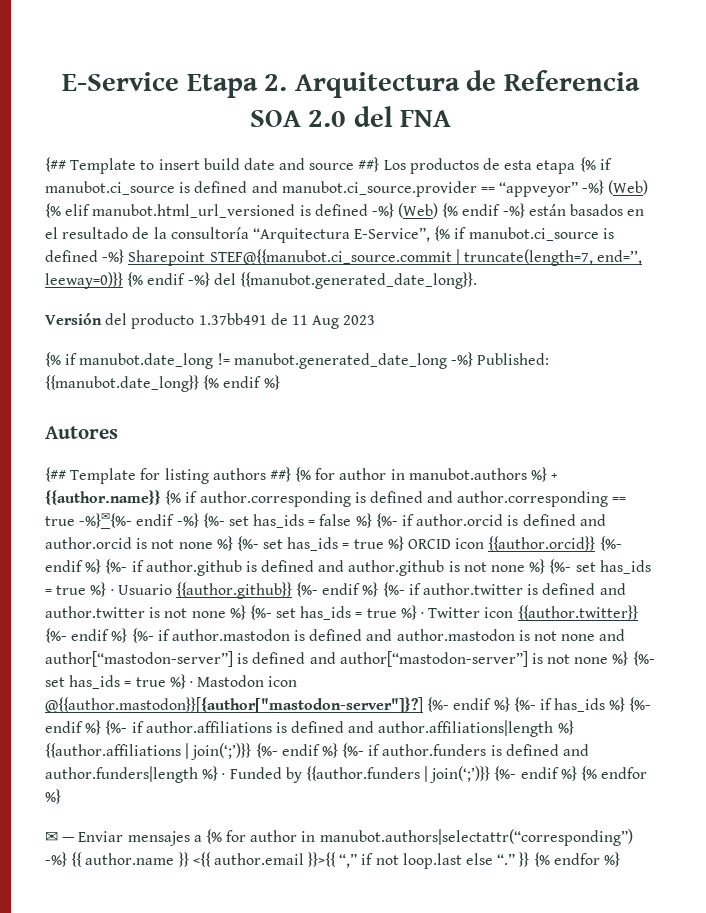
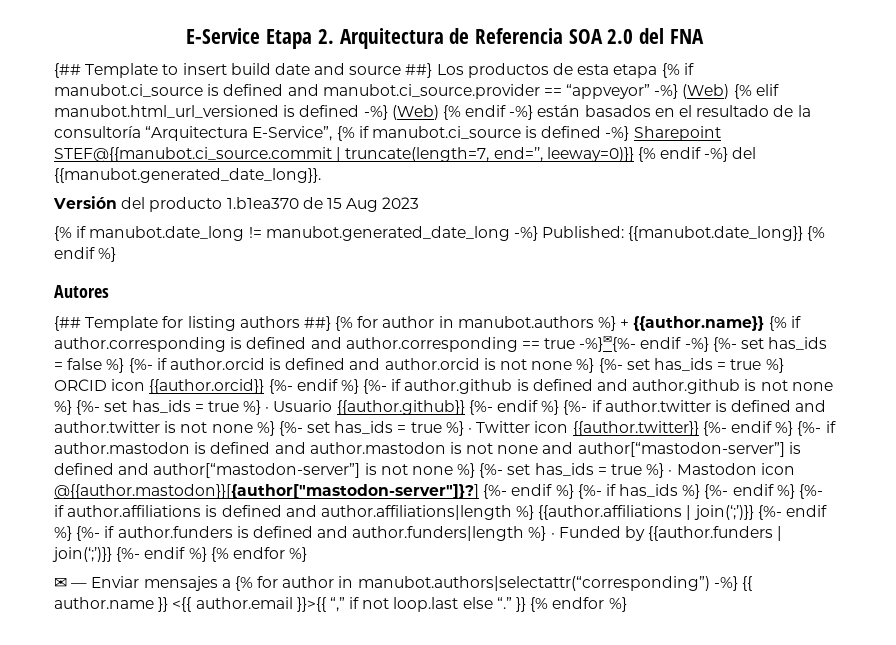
- Versión del producto 1.37bb491 de 11 Aug 2023
+ Versión del producto 1.b1ea370 de 15 Aug 2023

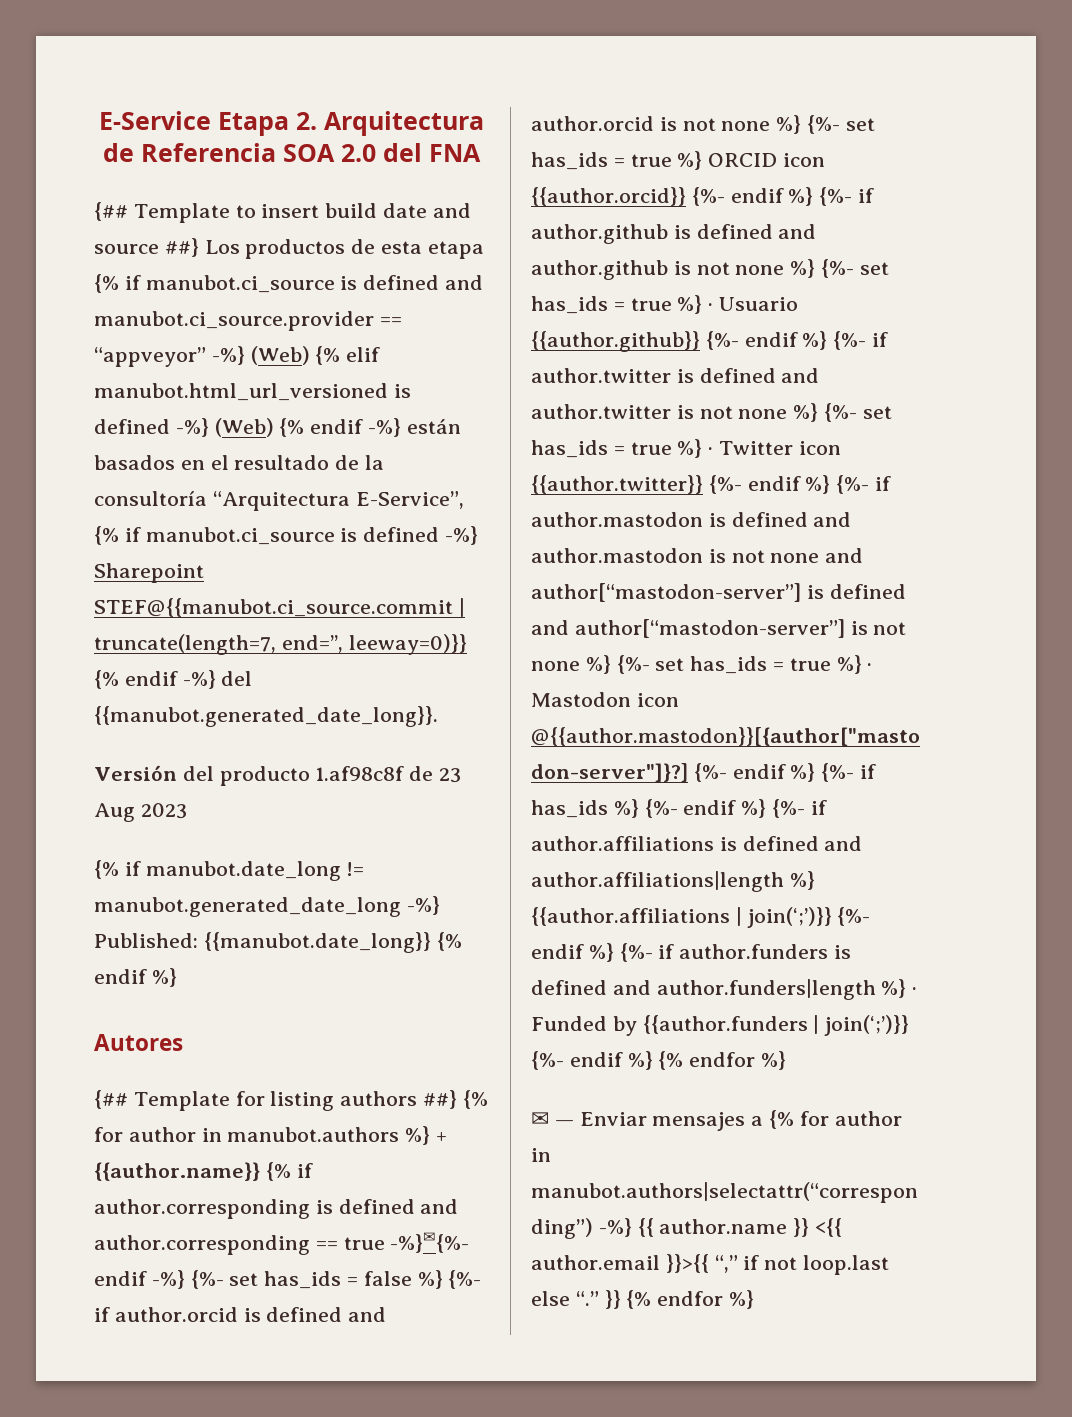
- Versión del producto 1.b1ea370 de 15 Aug 2023
+ Versión del producto 1.af98c8f de 23 Aug 2023

